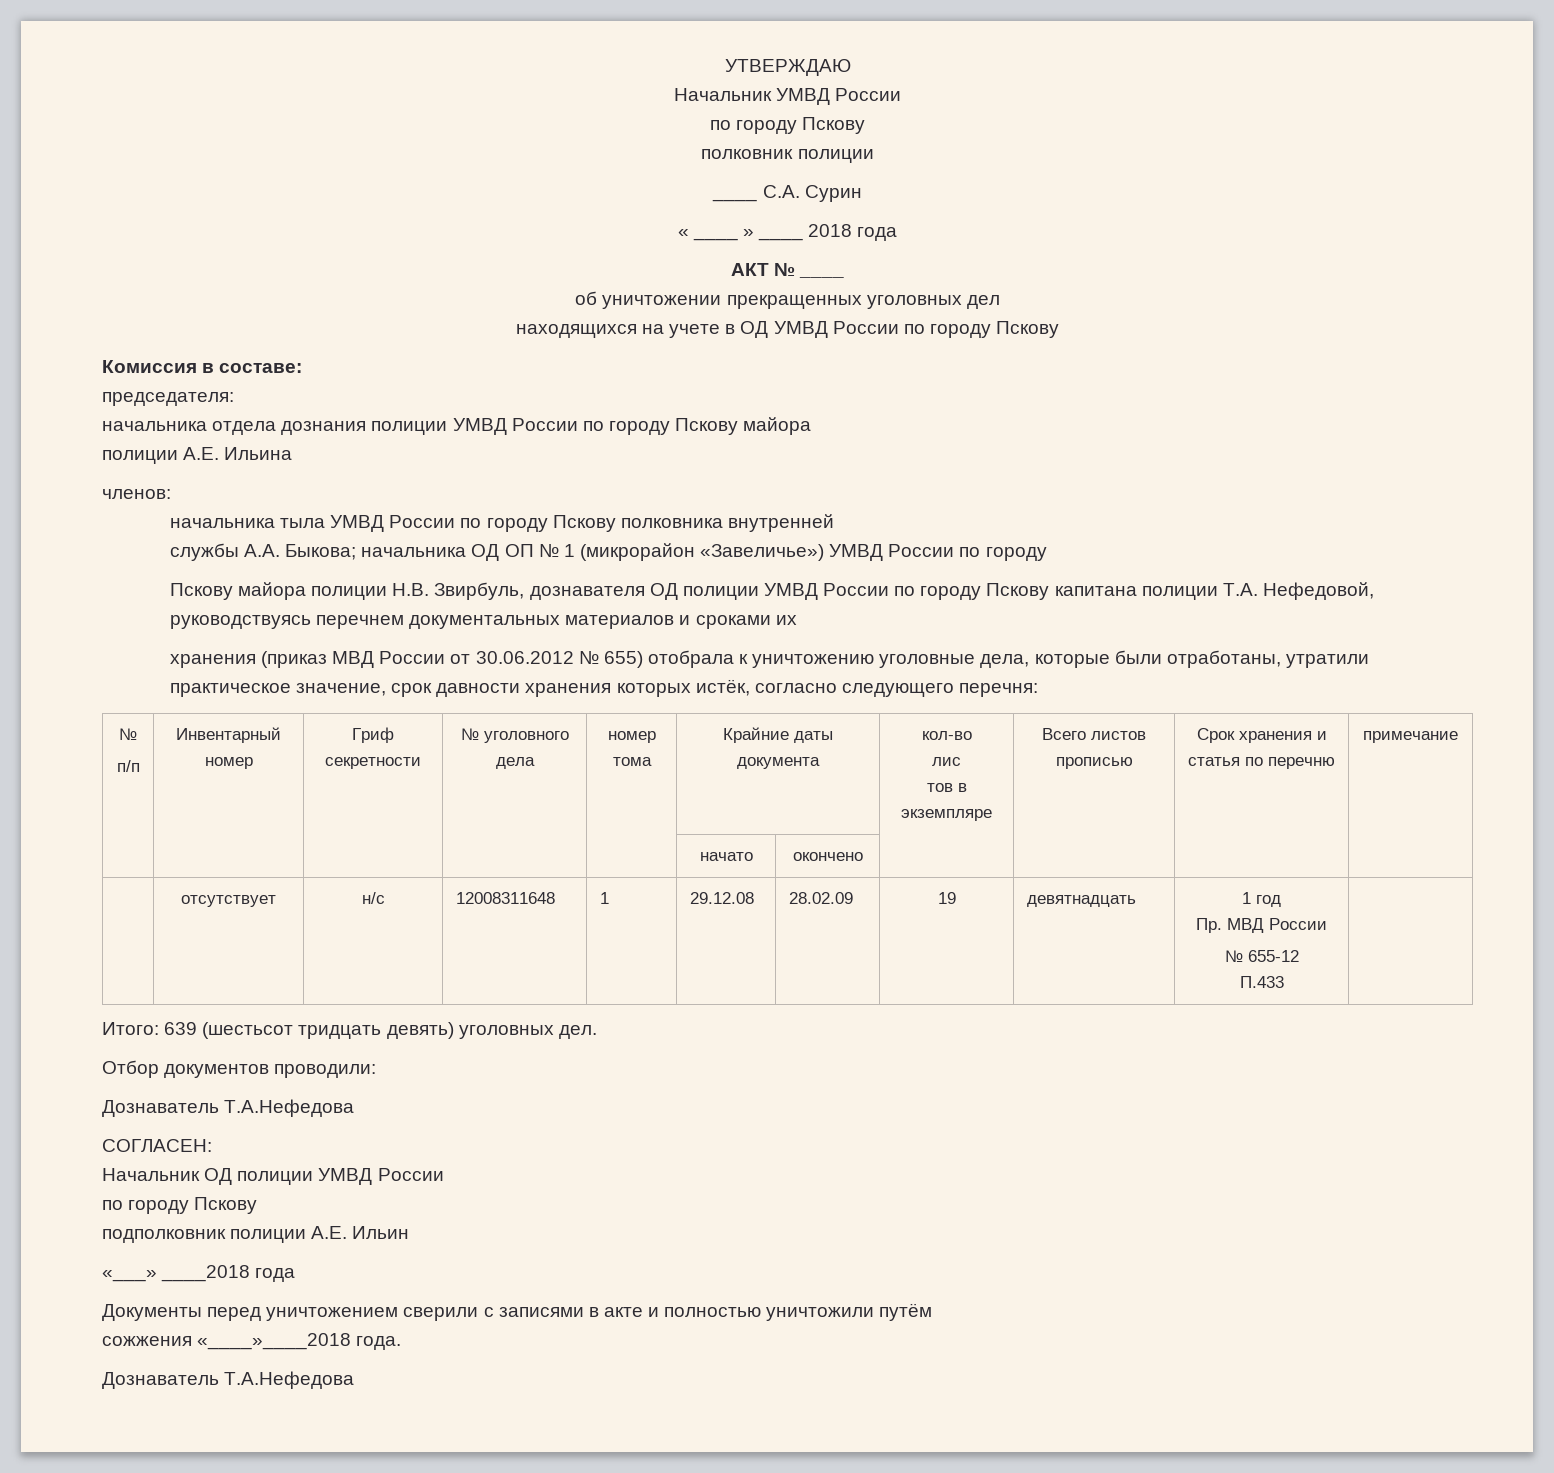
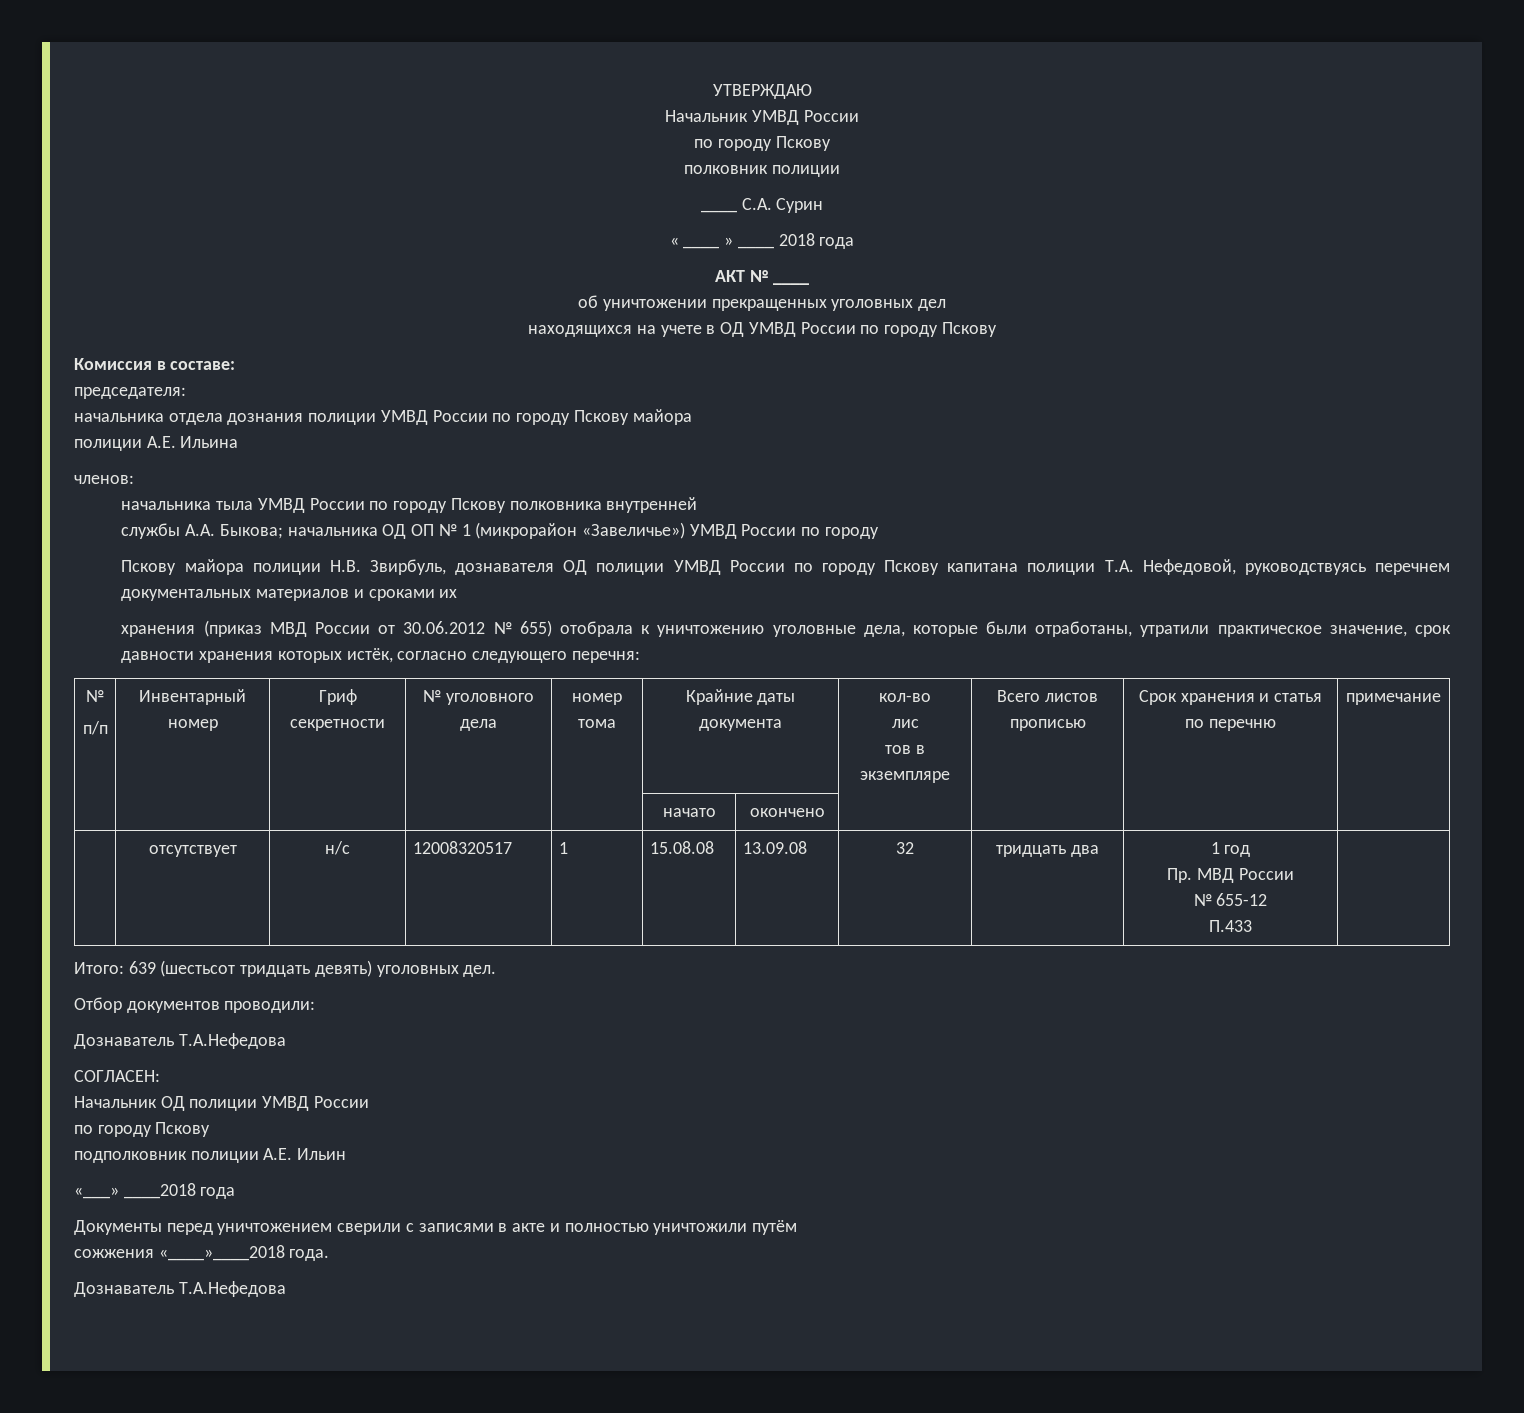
- | отсутствует | н/с | 12008311648 | 1 | 29.12.08 | 28.02.09 | 19 | девятнадцать | 1 год
+ | отсутствует | н/с | 12008320517 | 1 | 15.08.08 | 13.09.08 | 32 | тридцать два | 1 год

